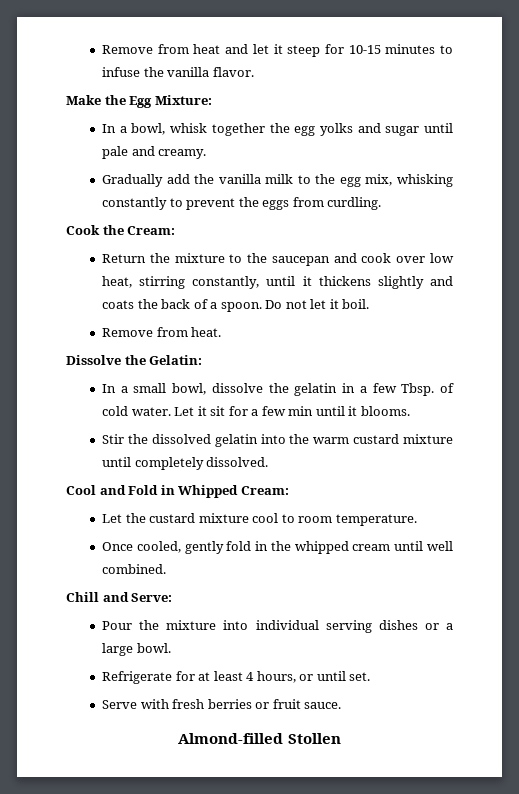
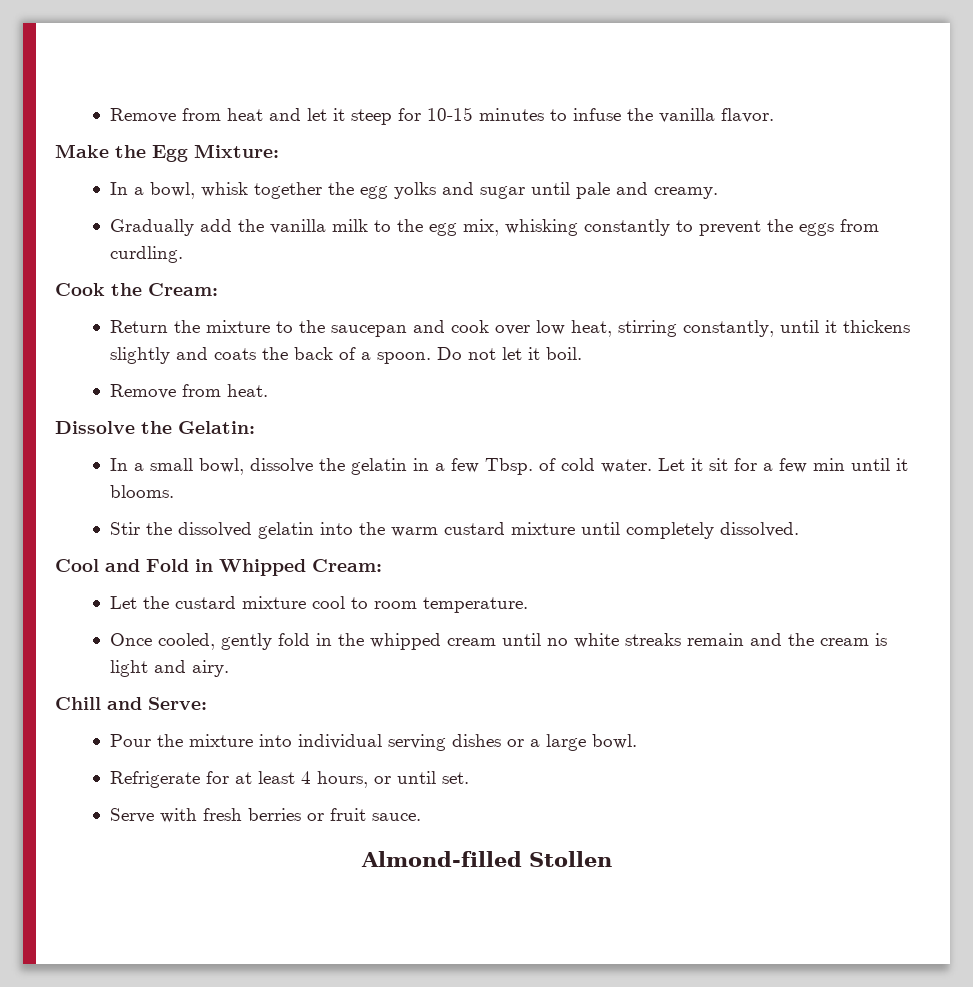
- Once cooled, gently fold in the whipped cream until well combined.
+ Once cooled, gently fold in the whipped cream until no white streaks remain and the cream is light and airy.

